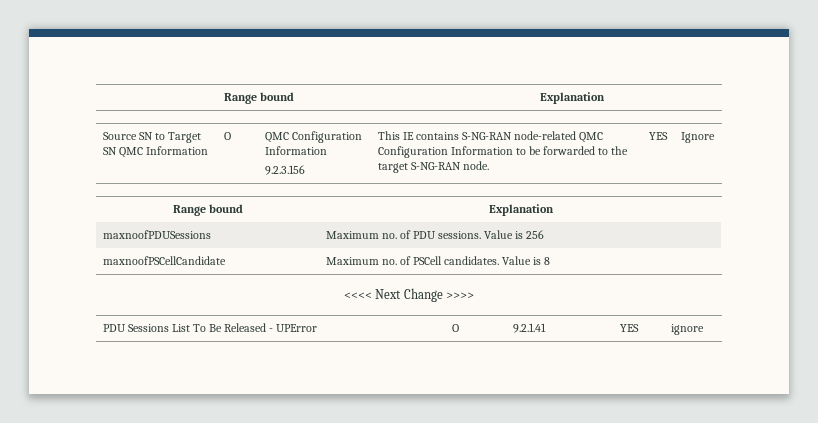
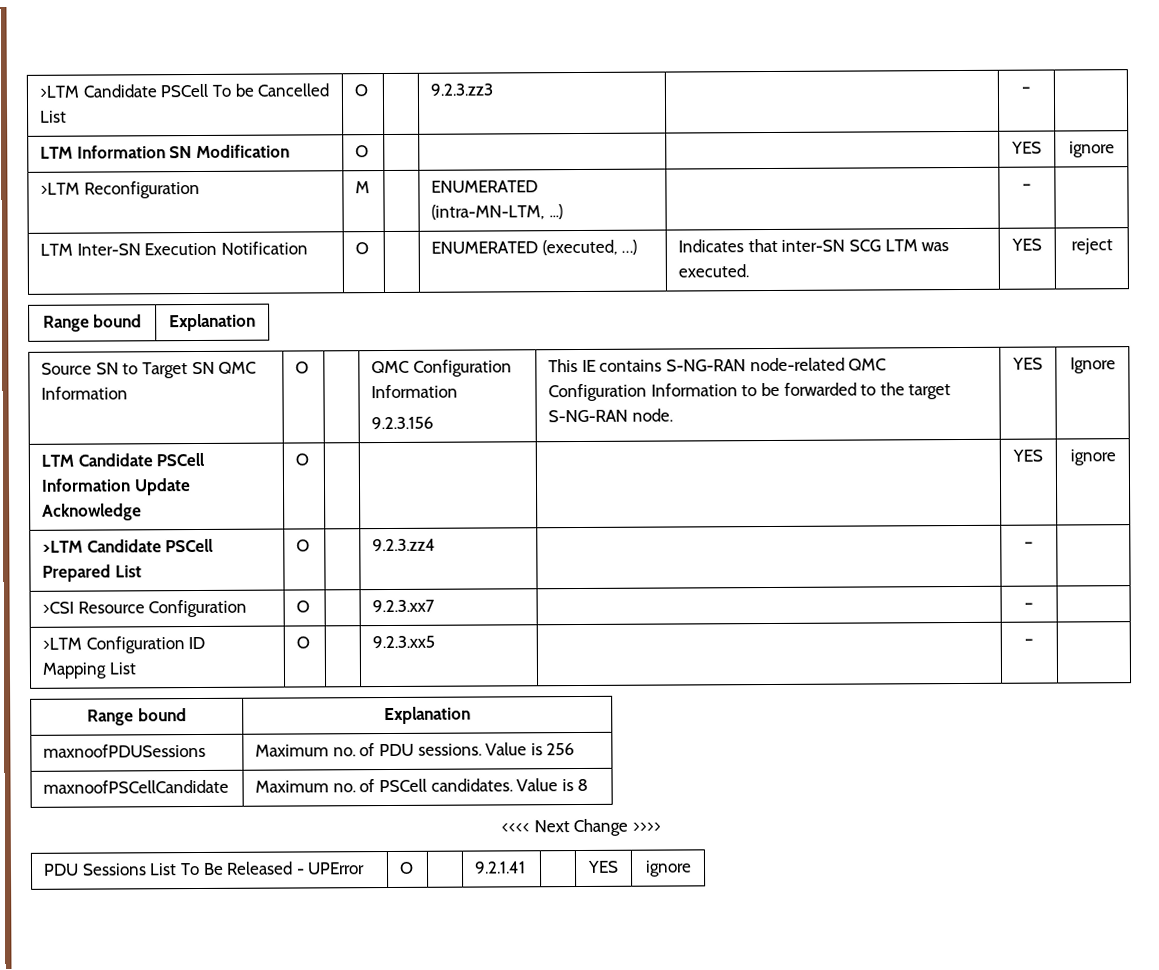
+ >LTM Candidate PSCell To be Cancelled List | O | | 9.2.3.zz3 | | – |
+ LTM Information SN Modification | O | | | | YES | ignore
+ >LTM Reconfiguration | M | | ENUMERATED (intra-MN-LTM, ...) | | – |
+ LTM Inter-SN Execution Notification | O | | ENUMERATED (executed, …) | Indicates that inter-SN SCG LTM was executed. | YES | reject
+ LTM Candidate PSCell Information Update Acknowledge | O | | | | YES | ignore
+ >LTM Candidate PSCell Prepared List | O | | 9.2.3.zz4 | | – |
+ >CSI Resource Configuration | O | | 9.2.3.xx7 | | – |
+ >LTM Configuration ID Mapping List | O | | 9.2.3.xx5 | | – |

